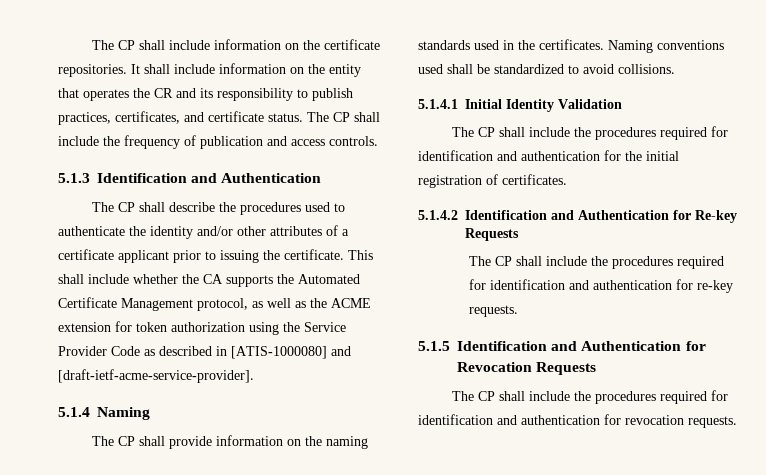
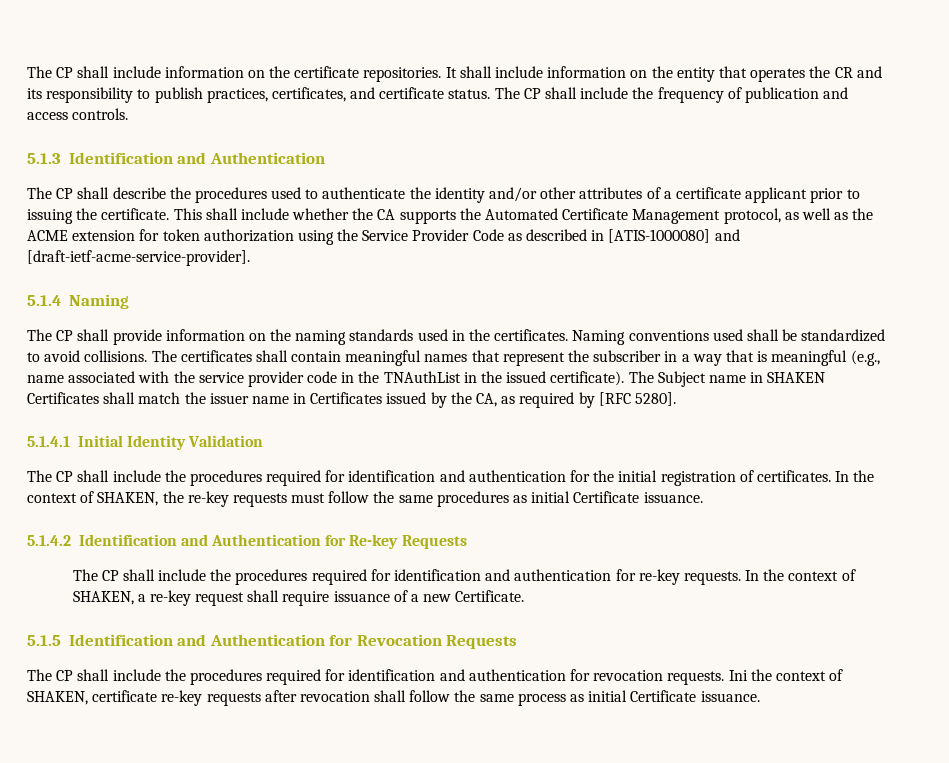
+ The certificates shall contain meaningful names that represent the subscriber in a way that is meaningful (e.g., name associated with the service provider code in the TNAuthList in the issued certificate). The Subject name in SHAKEN Certificates shall match the issuer name in Certificates issued by the CA, as required by [RFC 5280].
+ In the context of SHAKEN, the re-key requests must follow the same procedures as initial Certificate issuance.
+ In the context of SHAKEN, a re-key request shall require issuance of a new Certificate.
+ Ini the context of SHAKEN, certificate re-key requests after revocation shall follow the same process as initial Certificate issuance.

